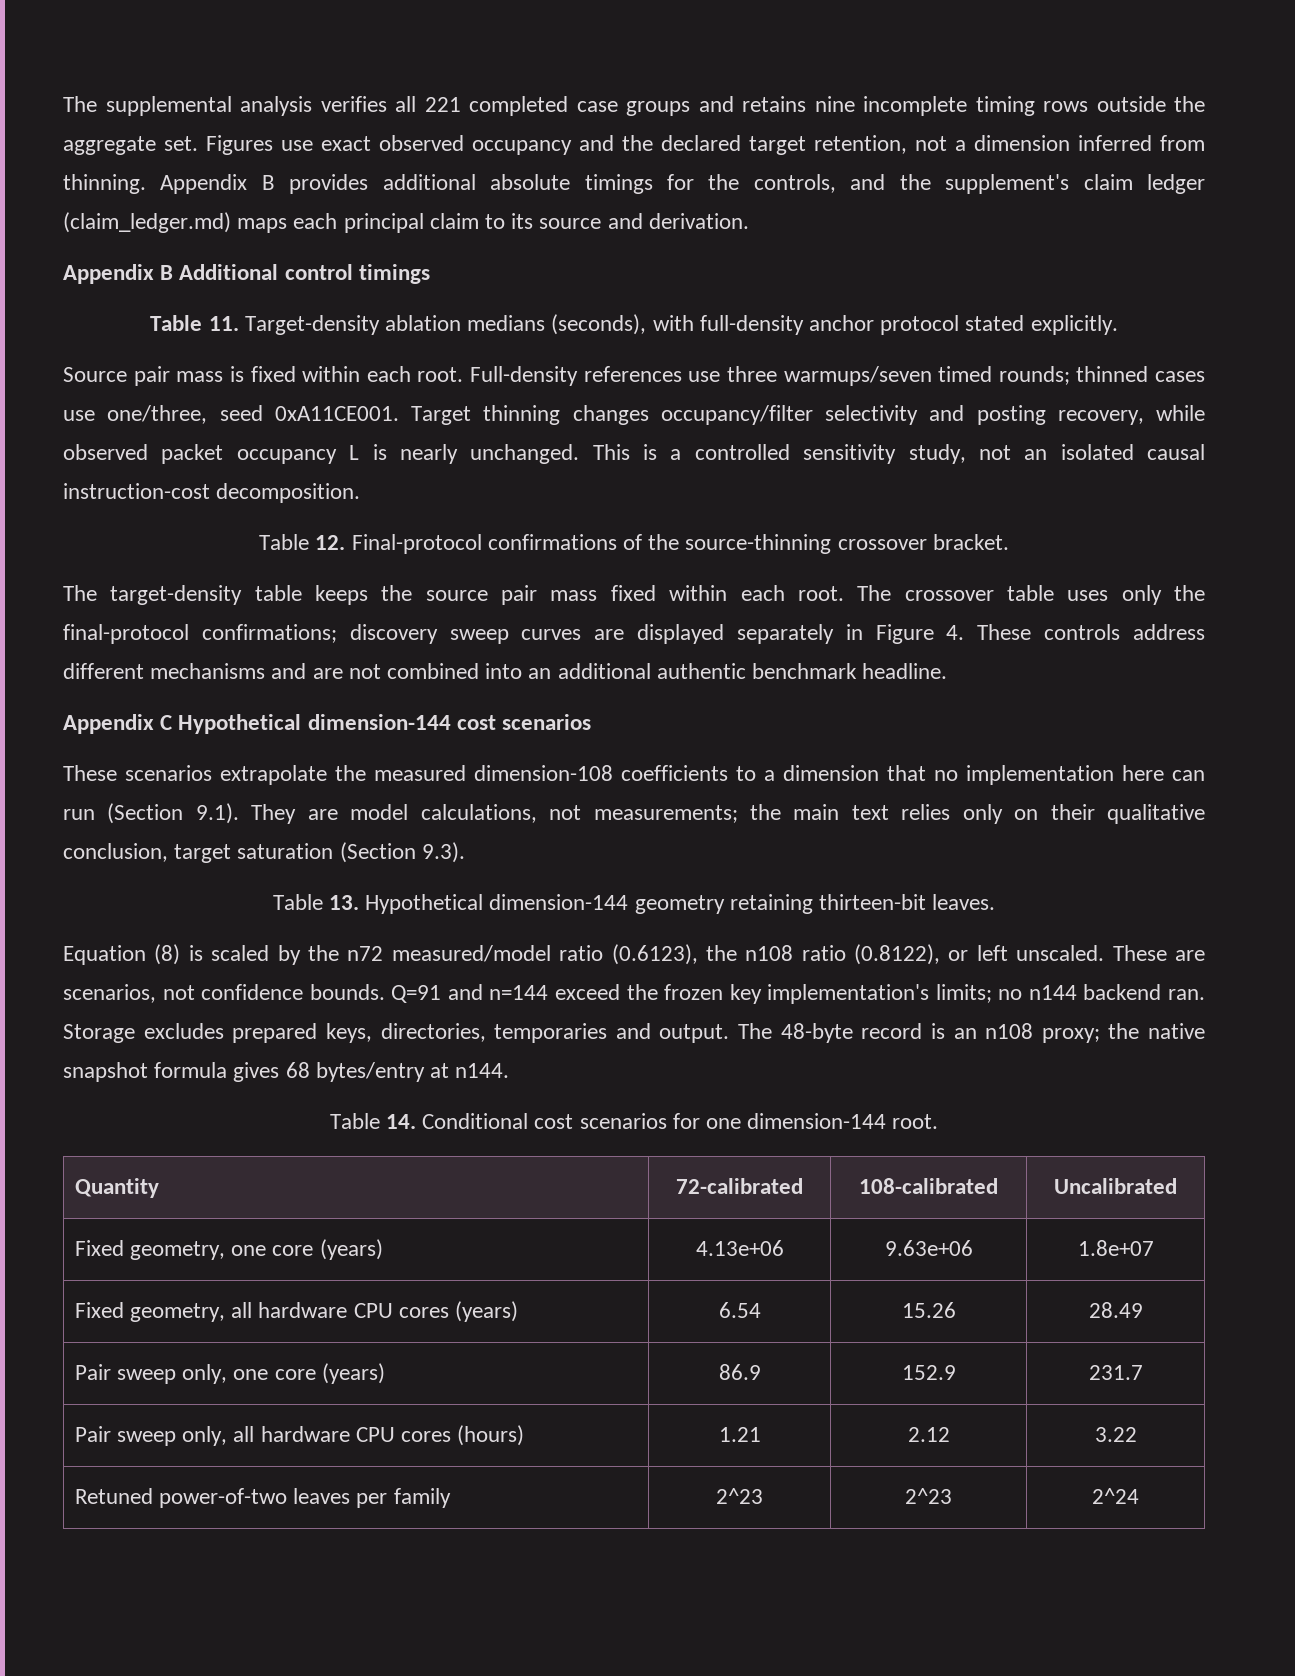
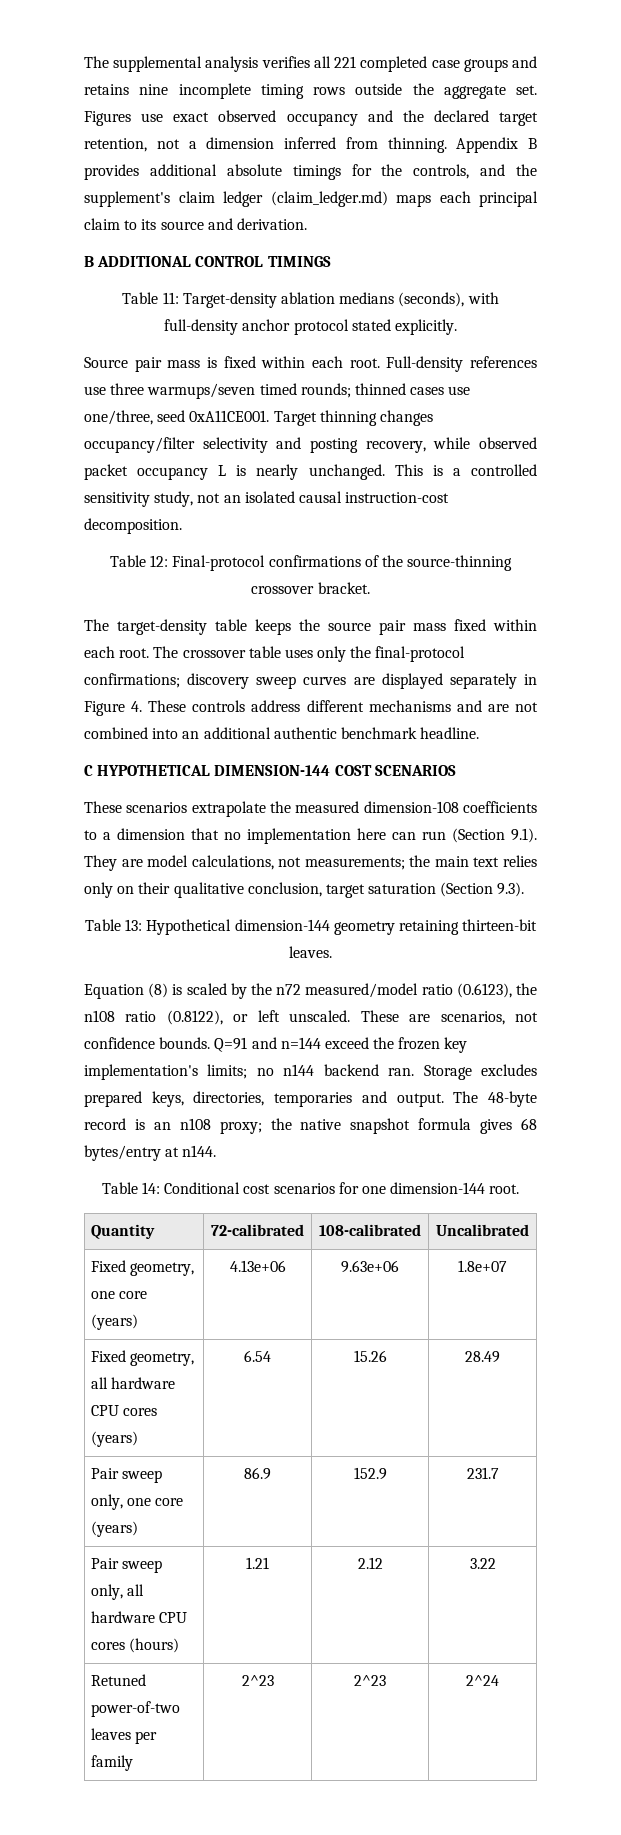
- Appendix B Additional control timings
- Table 11. Target-density ablation medians (seconds), with full-density anchor protocol stated explicitly.
+ B ADDITIONAL CONTROL TIMINGS
+ Table 11: Target-density ablation medians (seconds), with full-density anchor protocol stated explicitly.
- Table 12. Final-protocol confirmations of the source-thinning crossover bracket.
+ Table 12: Final-protocol confirmations of the source-thinning crossover bracket.
- Appendix C Hypothetical dimension-144 cost scenarios
+ C HYPOTHETICAL DIMENSION-144 COST SCENARIOS
- Table 13. Hypothetical dimension-144 geometry retaining thirteen-bit leaves.
+ Table 13: Hypothetical dimension-144 geometry retaining thirteen-bit leaves.
- Table 14. Conditional cost scenarios for one dimension-144 root.
+ Table 14: Conditional cost scenarios for one dimension-144 root.

